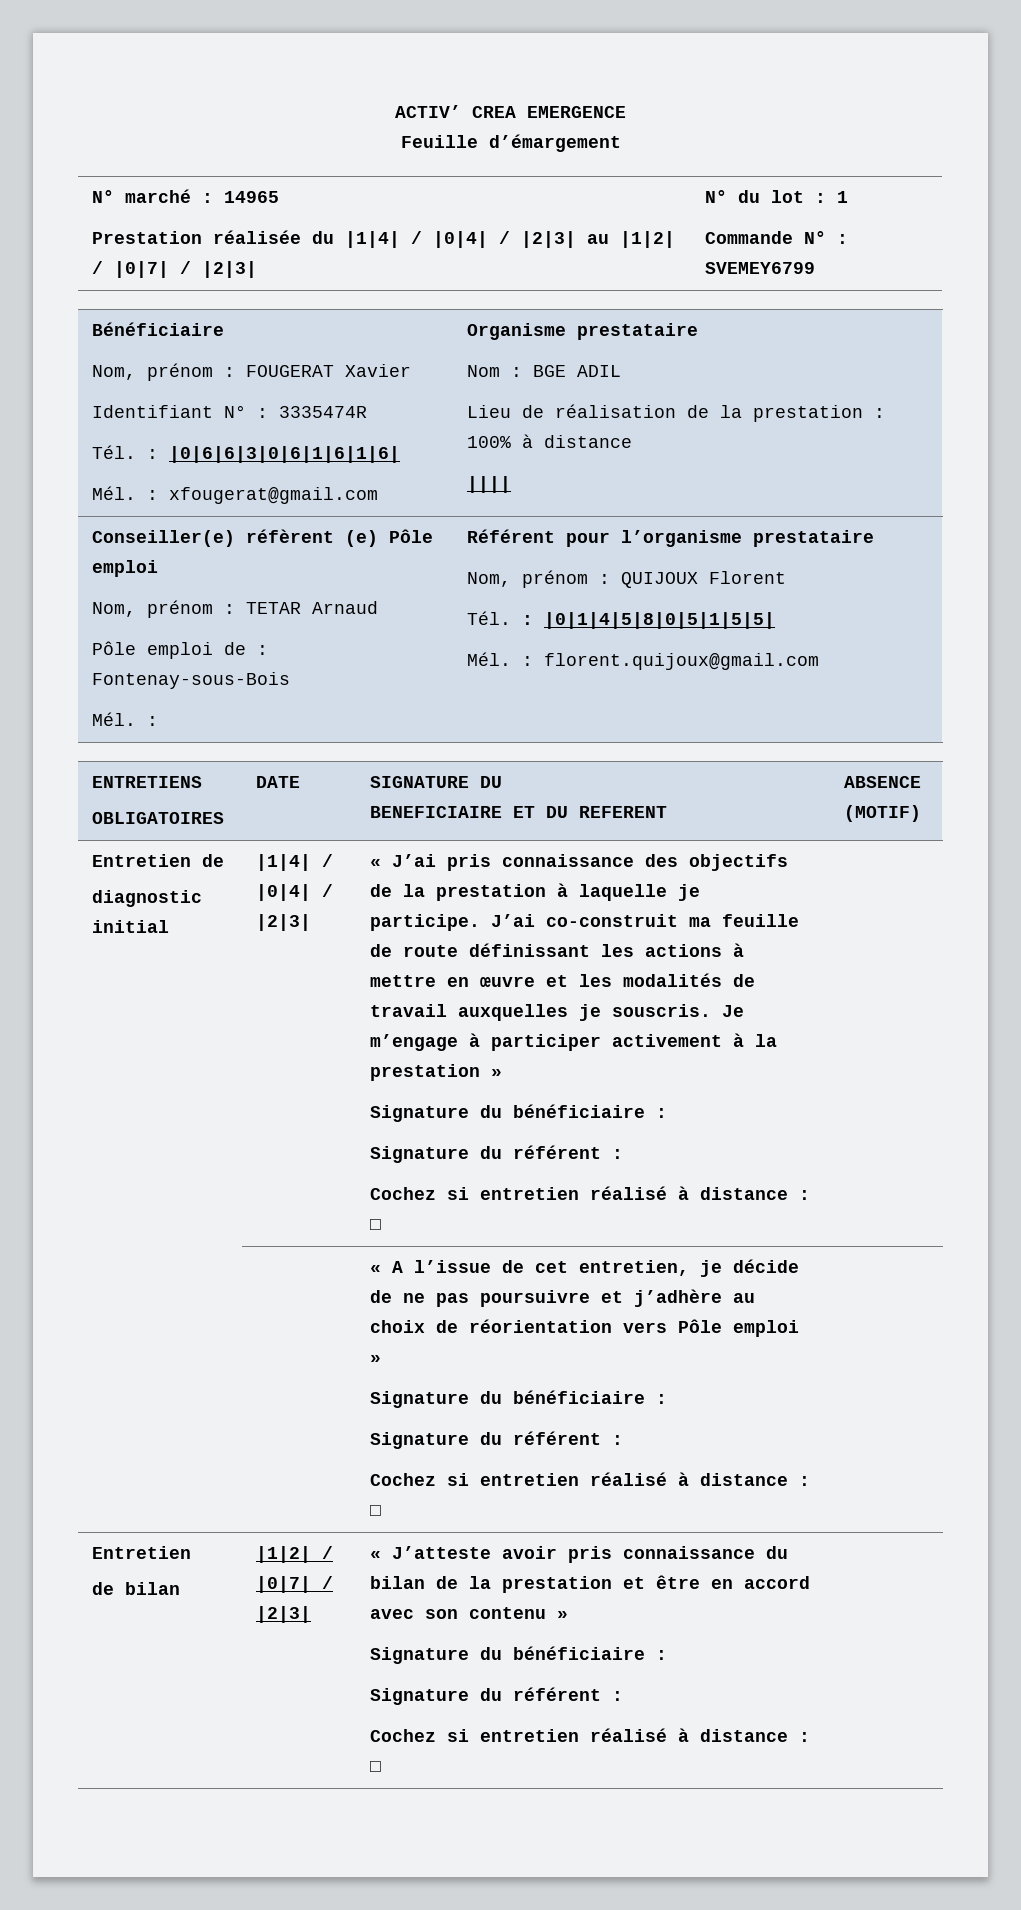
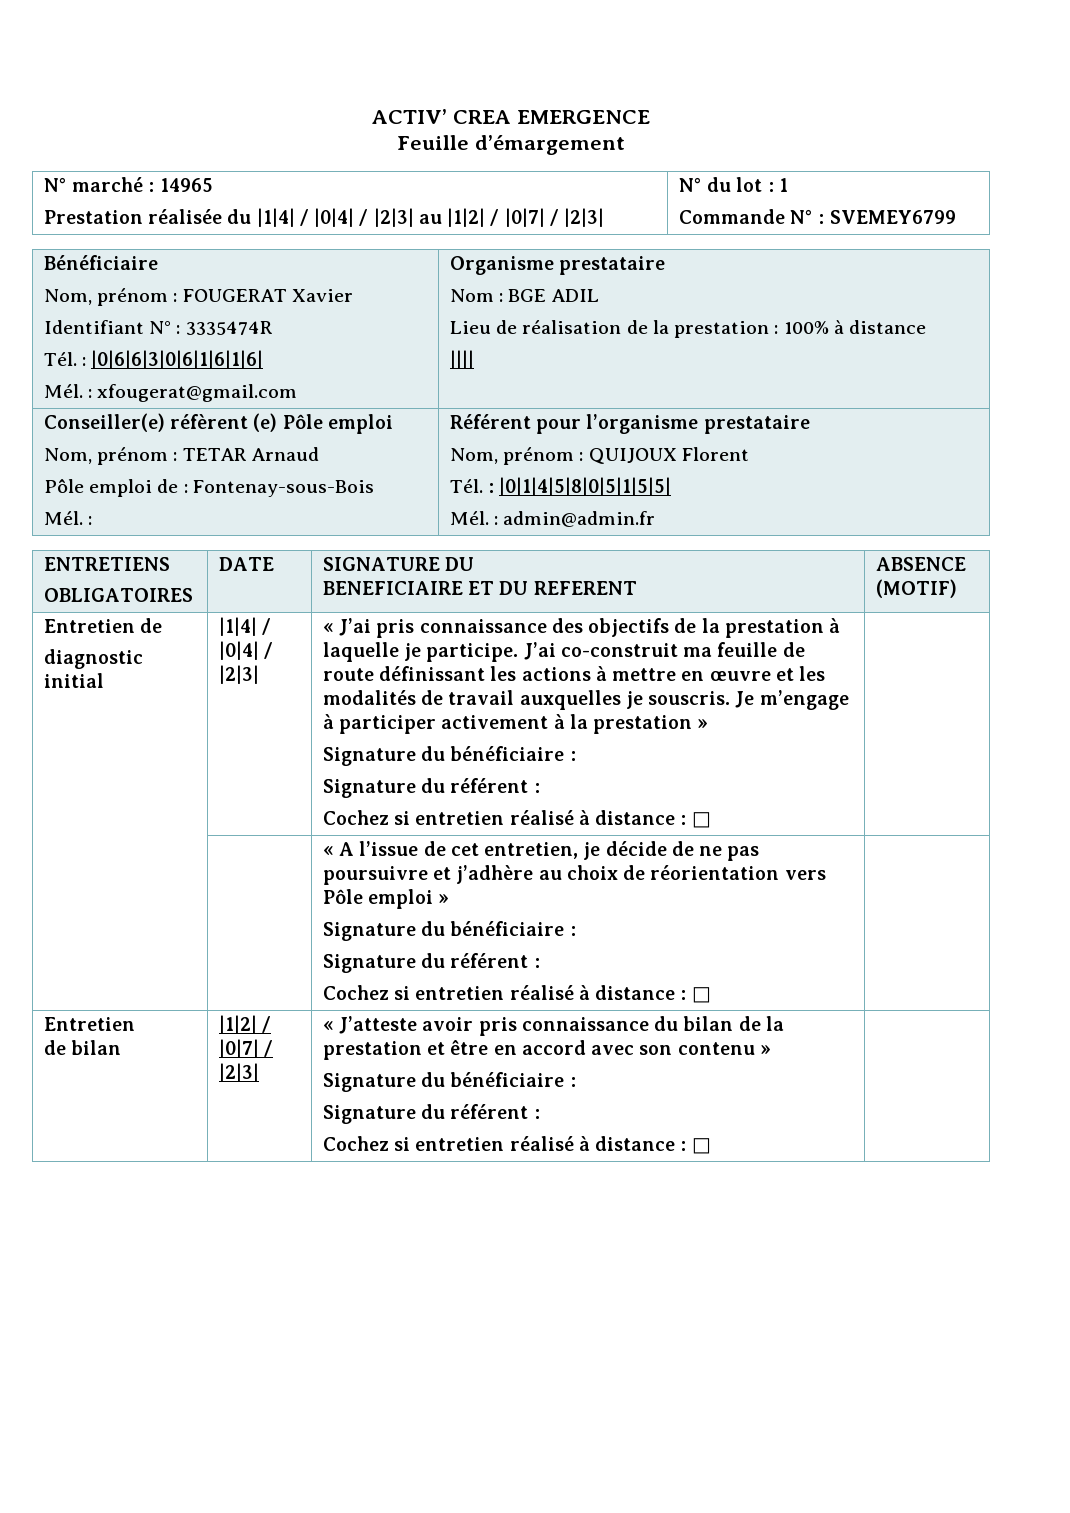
  Conseiller(e) réfèrent (e) Pôle emploi
  Nom, prénom : TETAR Arnaud
  Pôle emploi de : Fontenay-sous-Bois
  Mél. : | Référent pour l’organisme prestataire
  Nom, prénom : QUIJOUX Florent
  Tél. : |0|1|4|5|8|0|5|1|5|5|
- Mél. : florent.quijoux@gmail.com
+ Mél. : admin@admin.fr

